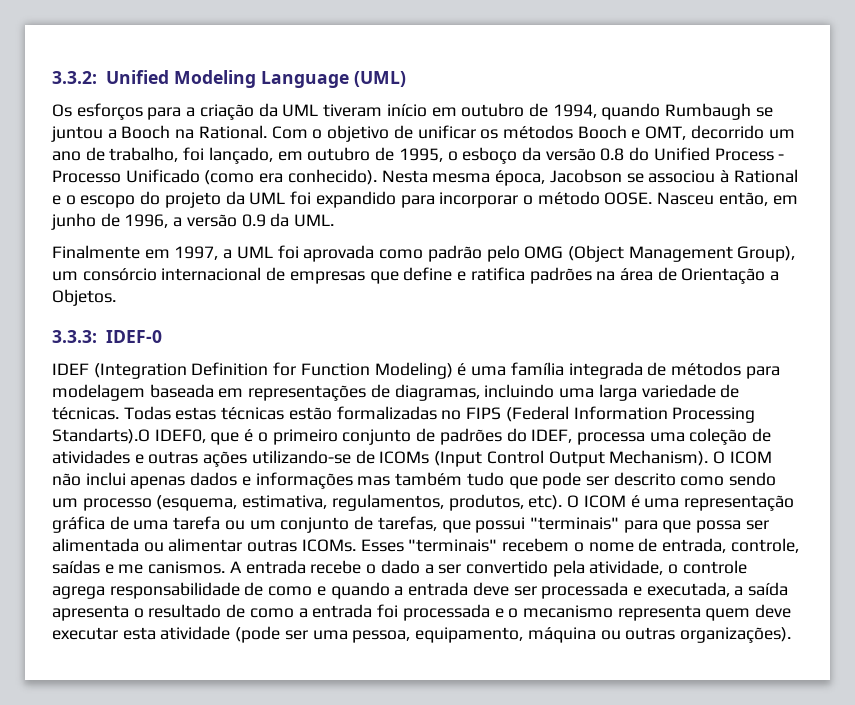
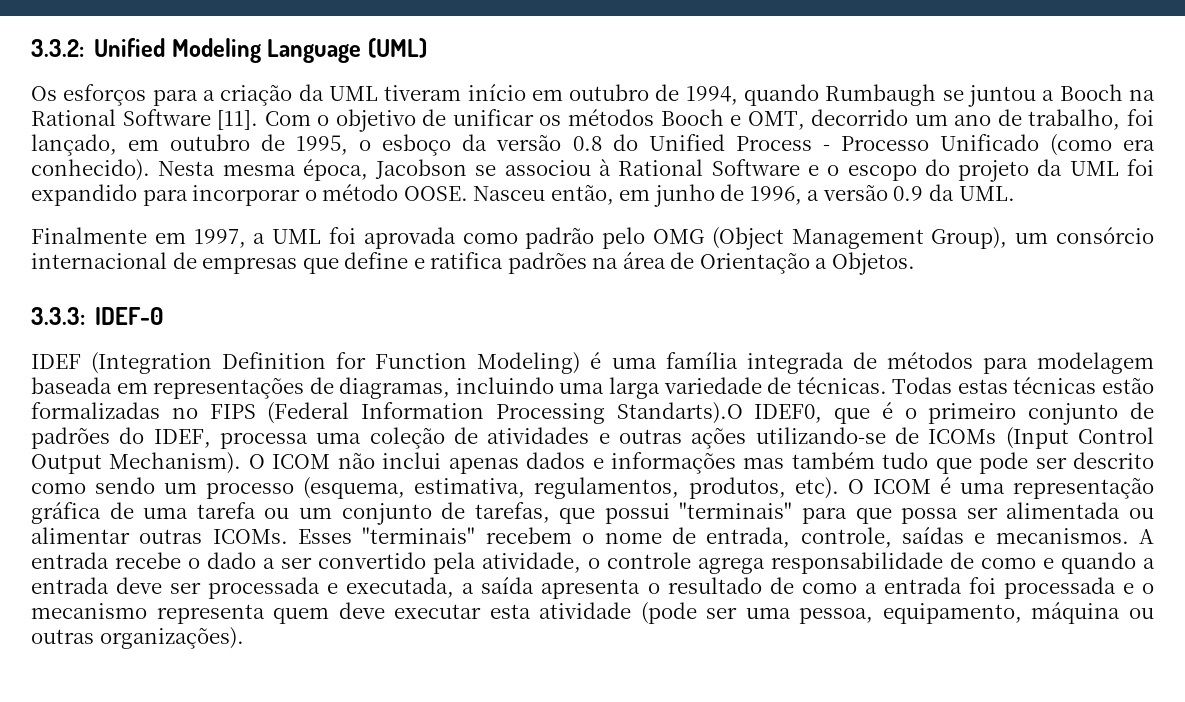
- Os esforços para a criação da UML tiveram início em outubro de 1994, quando Rumbaugh se juntou a Booch na Rational.
+ Os esforços para a criação da UML tiveram início em outubro de 1994, quando Rumbaugh se juntou a Booch na Rational Software [11].
- Nesta mesma época, Jacobson se associou à Rational e o escopo do projeto da UML foi expandido para incorporar o método OOSE.
+ Nesta mesma época, Jacobson se associou à Rational Software e o escopo do projeto da UML foi expandido para incorporar o método OOSE.
- Esses "terminais" recebem o nome de entrada, controle, saídas e me canismos.
+ Esses "terminais" recebem o nome de entrada, controle, saídas e mecanismos.

